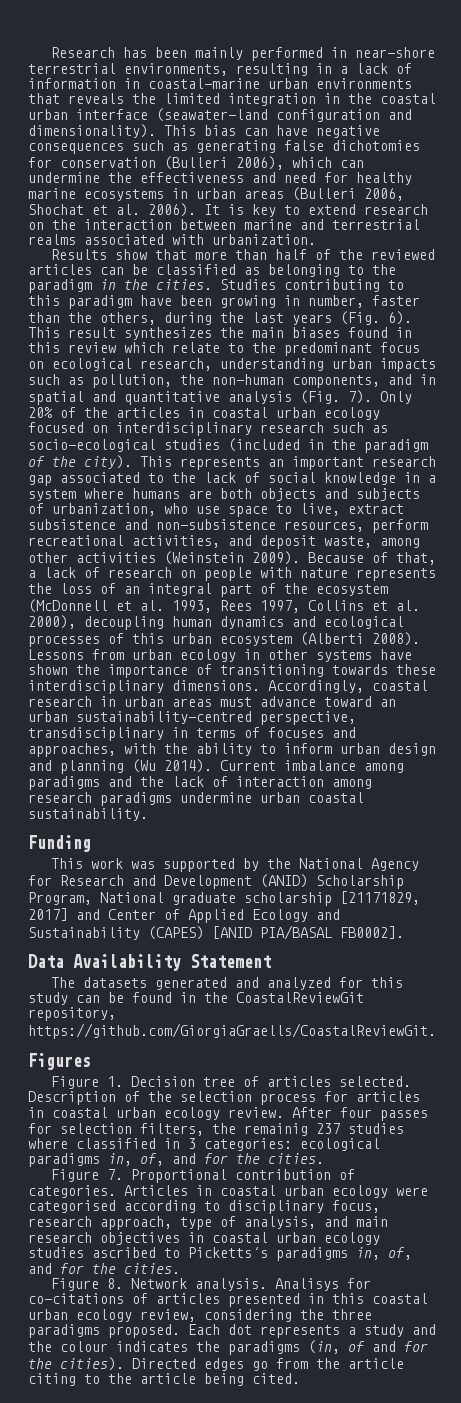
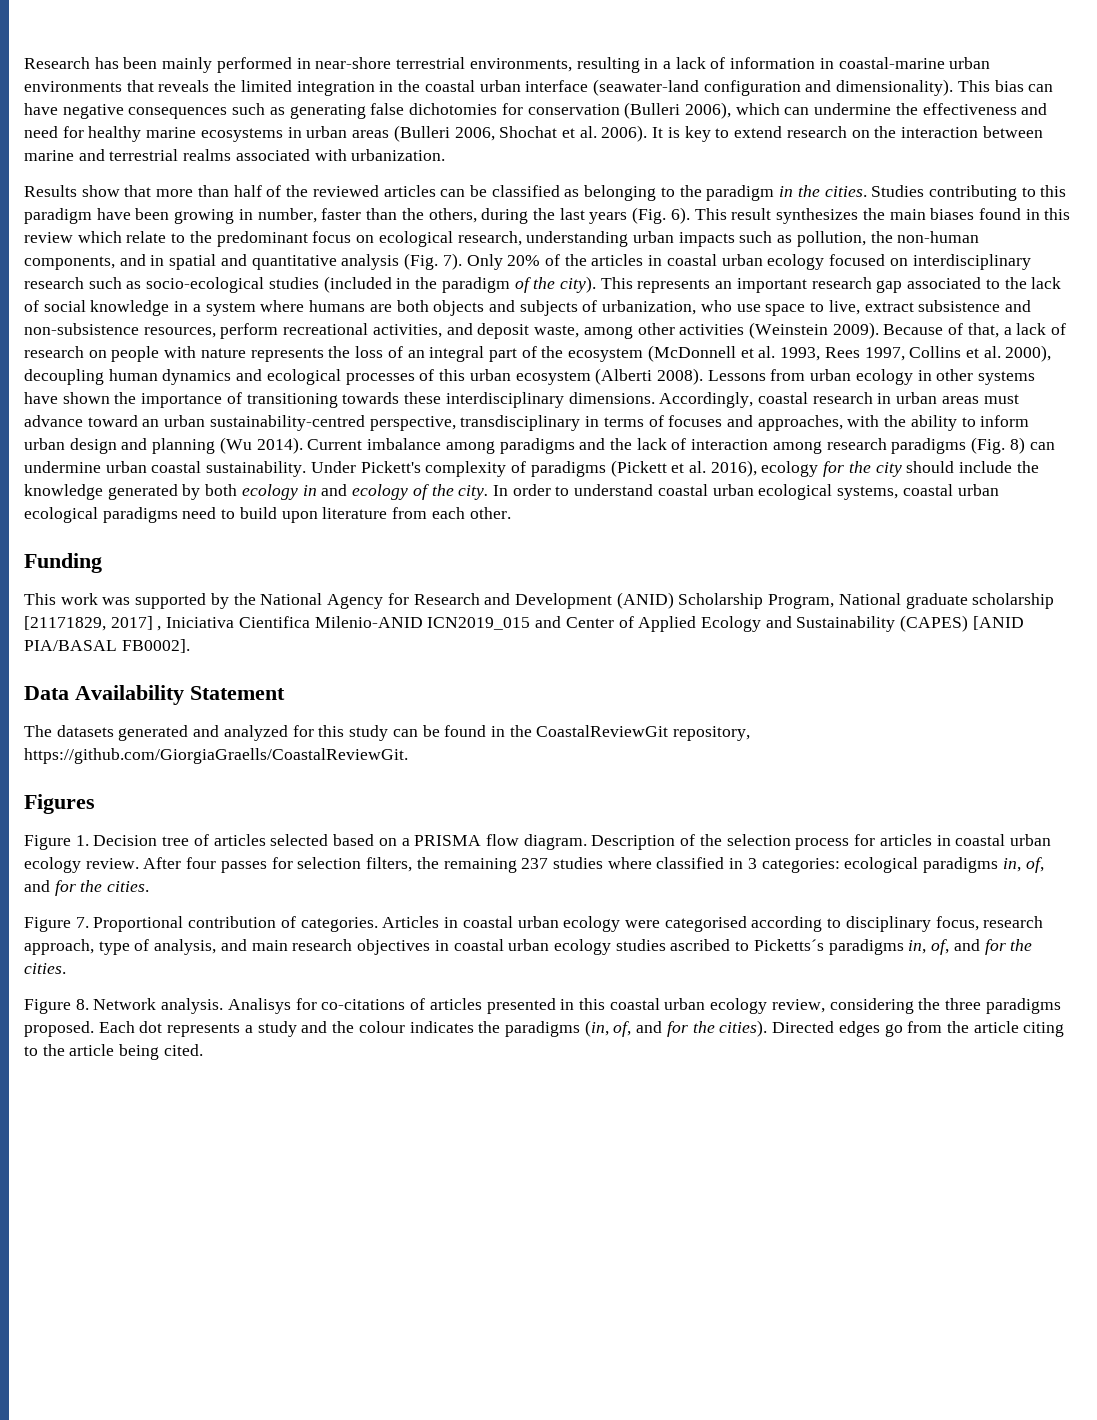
- Current imbalance among paradigms and the lack of interaction among research paradigms undermine urban coastal sustainability.
+ Current imbalance among paradigms and the lack of interaction among research paradigms (Fig. 8) can undermine urban coastal sustainability. Under Pickett's complexity of paradigms (Pickett et al. 2016), ecology for the city should include the knowledge generated by both ecology in and ecology of the city. In order to understand coastal urban ecological systems, coastal urban ecological paradigms need to build upon literature from each other.
- This work was supported by the National Agency for Research and Development (ANID) Scholarship Program, National graduate scholarship [21171829, 2017] and Center of Applied Ecology and Sustainability (CAPES) [ANID PIA/BASAL FB0002].
+ This work was supported by the National Agency for Research and Development (ANID) Scholarship Program, National graduate scholarship [21171829, 2017] , Iniciativa Cientifica Milenio-ANID ICN2019_015 and Center of Applied Ecology and Sustainability (CAPES) [ANID PIA/BASAL FB0002].
- Figure 1. Decision tree of articles selected.
+ Figure 1. Decision tree of articles selected based on a PRISMA flow diagram.
- After four passes for selection filters, the remainig 237 studies where classified in 3 categories: ecological paradigms in, of, and for the cities.
+ After four passes for selection filters, the remaining 237 studies where classified in 3 categories: ecological paradigms in, of, and for the cities.
- Each dot represents a study and the colour indicates the paradigms (in, of and for the cities).
+ Each dot represents a study and the colour indicates the paradigms (in, of, and for the cities).

